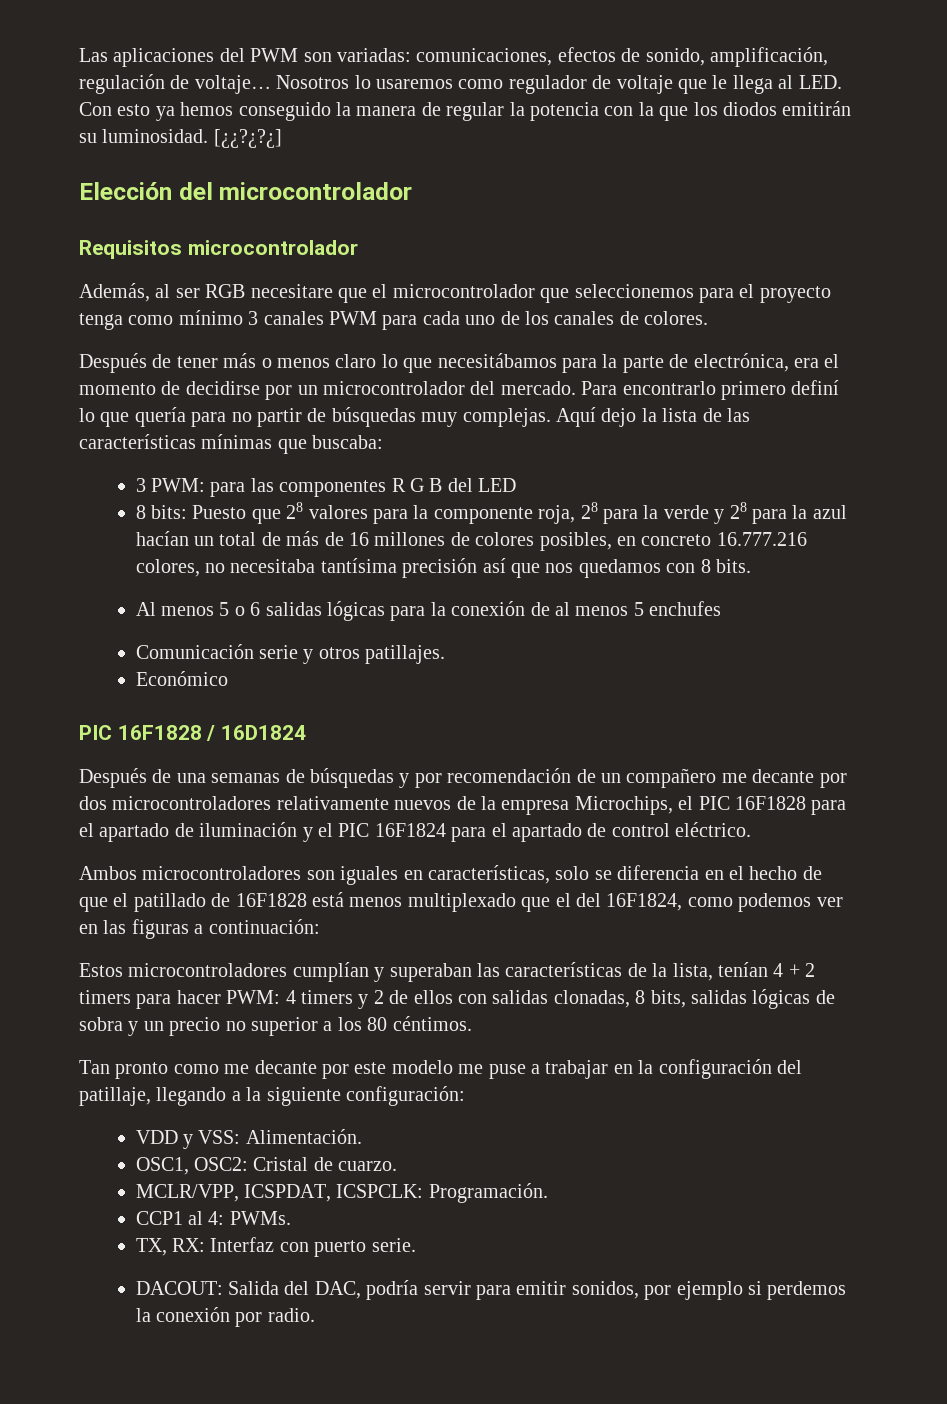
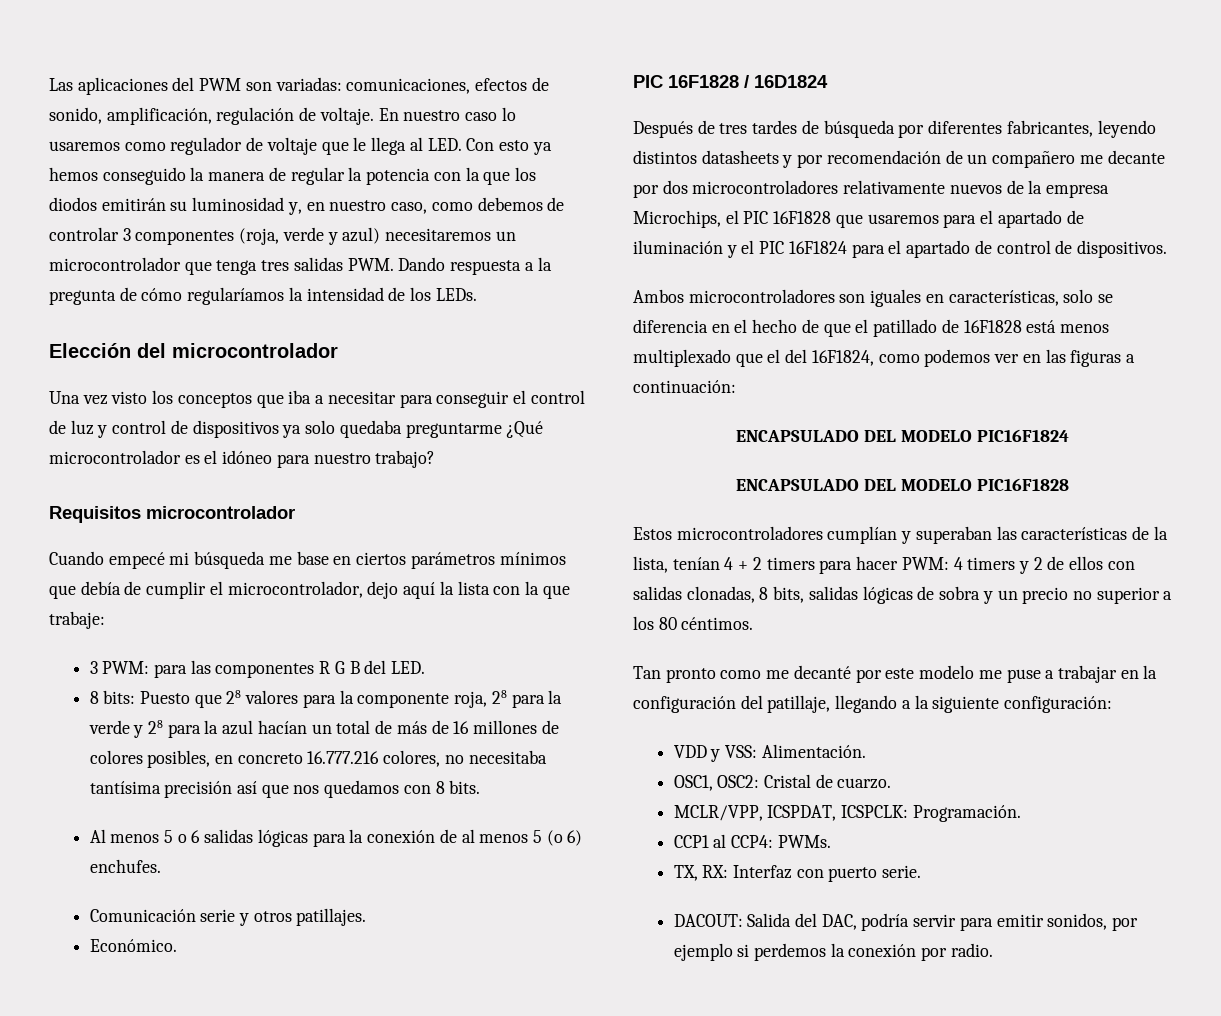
- Las aplicaciones del PWM son variadas: comunicaciones, efectos de sonido, amplificación, regulación de voltaje… Nosotros lo usaremos como regulador de voltaje que le llega al LED. Con esto ya hemos conseguido la manera de regular la potencia con la que los diodos emitirán su luminosidad. [¿¿?¿?¿]
+ Las aplicaciones del PWM son variadas: comunicaciones, efectos de sonido, amplificación, regulación de voltaje. En nuestro caso lo usaremos como regulador de voltaje que le llega al LED. Con esto ya hemos conseguido la manera de regular la potencia con la que los diodos emitirán su luminosidad y, en nuestro caso, como debemos de controlar 3 componentes (roja, verde y azul) necesitaremos un microcontrolador que tenga tres salidas PWM. Dando respuesta a la pregunta de cómo regularíamos la intensidad de los LEDs.
  Elección del microcontrolador
+ Una vez visto los conceptos que iba a necesitar para conseguir el control de luz y control de dispositivos ya solo quedaba preguntarme ¿Qué microcontrolador es el idóneo para nuestro trabajo?
  Requisitos microcontrolador
- Además, al ser RGB necesitare que el microcontrolador que seleccionemos para el proyecto tenga como mínimo 3 canales PWM para cada uno de los canales de colores.
- Después de tener más o menos claro lo que necesitábamos para la parte de electrónica, era el momento de decidirse por un microcontrolador del mercado. Para encontrarlo primero definí lo que quería para no partir de búsquedas muy complejas. Aquí dejo la lista de las características mínimas que buscaba:
+ Cuando empecé mi búsqueda me base en ciertos parámetros mínimos que debía de cumplir el microcontrolador, dejo aquí la lista con la que trabaje:
- 3 PWM: para las componentes R G B del LED
+ 3 PWM: para las componentes R G B del LED.
- Al menos 5 o 6 salidas lógicas para la conexión de al menos 5 enchufes
+ Al menos 5 o 6 salidas lógicas para la conexión de al menos 5 (o 6) enchufes.
- Económico
+ Económico.
- Después de una semanas de búsquedas y por recomendación de un compañero me decante por dos microcontroladores relativamente nuevos de la empresa Microchips, el PIC 16F1828 para el apartado de iluminación y el PIC 16F1824 para el apartado de control eléctrico.
+ Después de tres tardes de búsqueda por diferentes fabricantes, leyendo distintos datasheets y por recomendación de un compañero me decante por dos microcontroladores relativamente nuevos de la empresa Microchips, el PIC 16F1828 que usaremos para el apartado de iluminación y el PIC 16F1824 para el apartado de control de dispositivos.
+ ENCAPSULADO DEL MODELO PIC16F1824
+ ENCAPSULADO DEL MODELO PIC16F1828
- Tan pronto como me decante por este modelo me puse a trabajar en la configuración del patillaje, llegando a la siguiente configuración:
+ Tan pronto como me decanté por este modelo me puse a trabajar en la configuración del patillaje, llegando a la siguiente configuración:
- CCP1 al 4: PWMs.
+ CCP1 al CCP4: PWMs.

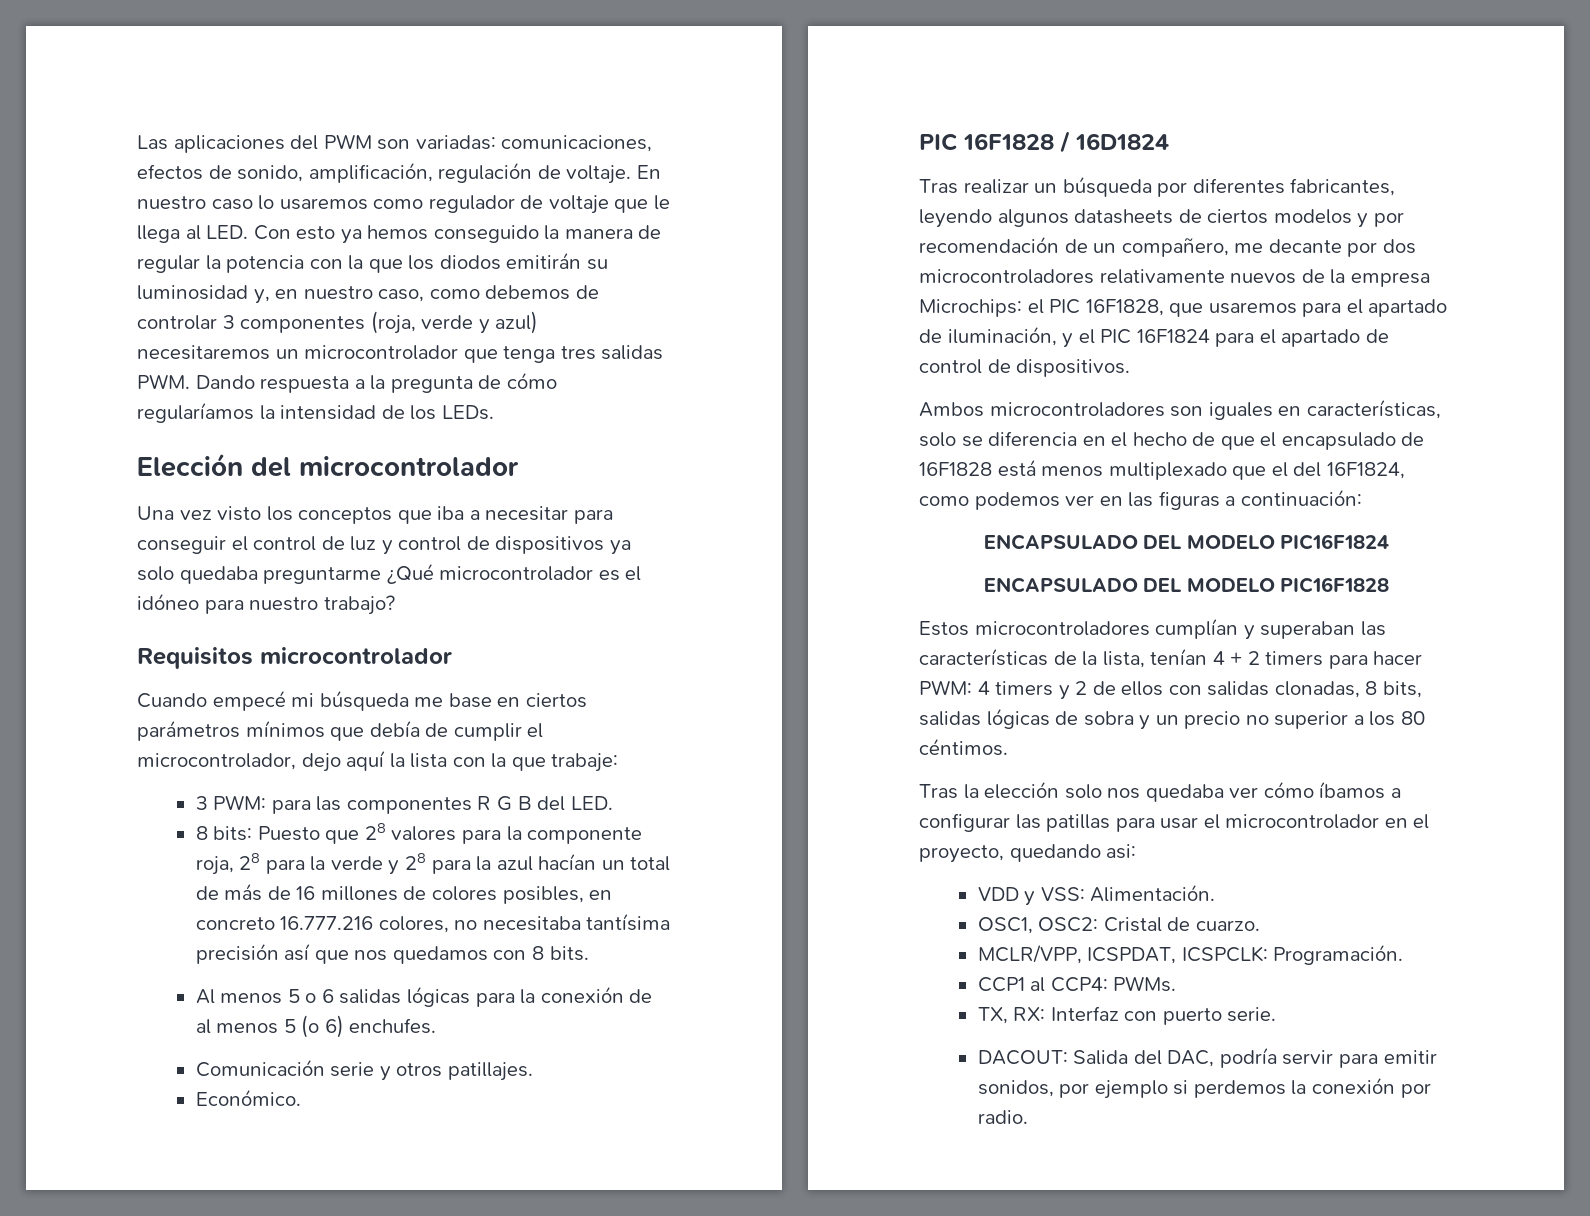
- Después de tres tardes de búsqueda por diferentes fabricantes, leyendo distintos datasheets y por recomendación de un compañero me decante por dos microcontroladores relativamente nuevos de la empresa Microchips, el PIC 16F1828 que usaremos para el apartado de iluminación y el PIC 16F1824 para el apartado de control de dispositivos.
+ Tras realizar un búsqueda por diferentes fabricantes, leyendo algunos datasheets de ciertos modelos y por recomendación de un compañero, me decante por dos microcontroladores relativamente nuevos de la empresa Microchips: el PIC 16F1828, que usaremos para el apartado de iluminación, y el PIC 16F1824 para el apartado de control de dispositivos.
- Ambos microcontroladores son iguales en características, solo se diferencia en el hecho de que el patillado de 16F1828 está menos multiplexado que el del 16F1824, como podemos ver en las figuras a continuación:
+ Ambos microcontroladores son iguales en características, solo se diferencia en el hecho de que el encapsulado de 16F1828 está menos multiplexado que el del 16F1824, como podemos ver en las figuras a continuación:
- Tan pronto como me decanté por este modelo me puse a trabajar en la configuración del patillaje, llegando a la siguiente configuración:
+ Tras la elección solo nos quedaba ver cómo íbamos a configurar las patillas para usar el microcontrolador en el proyecto, quedando asi:

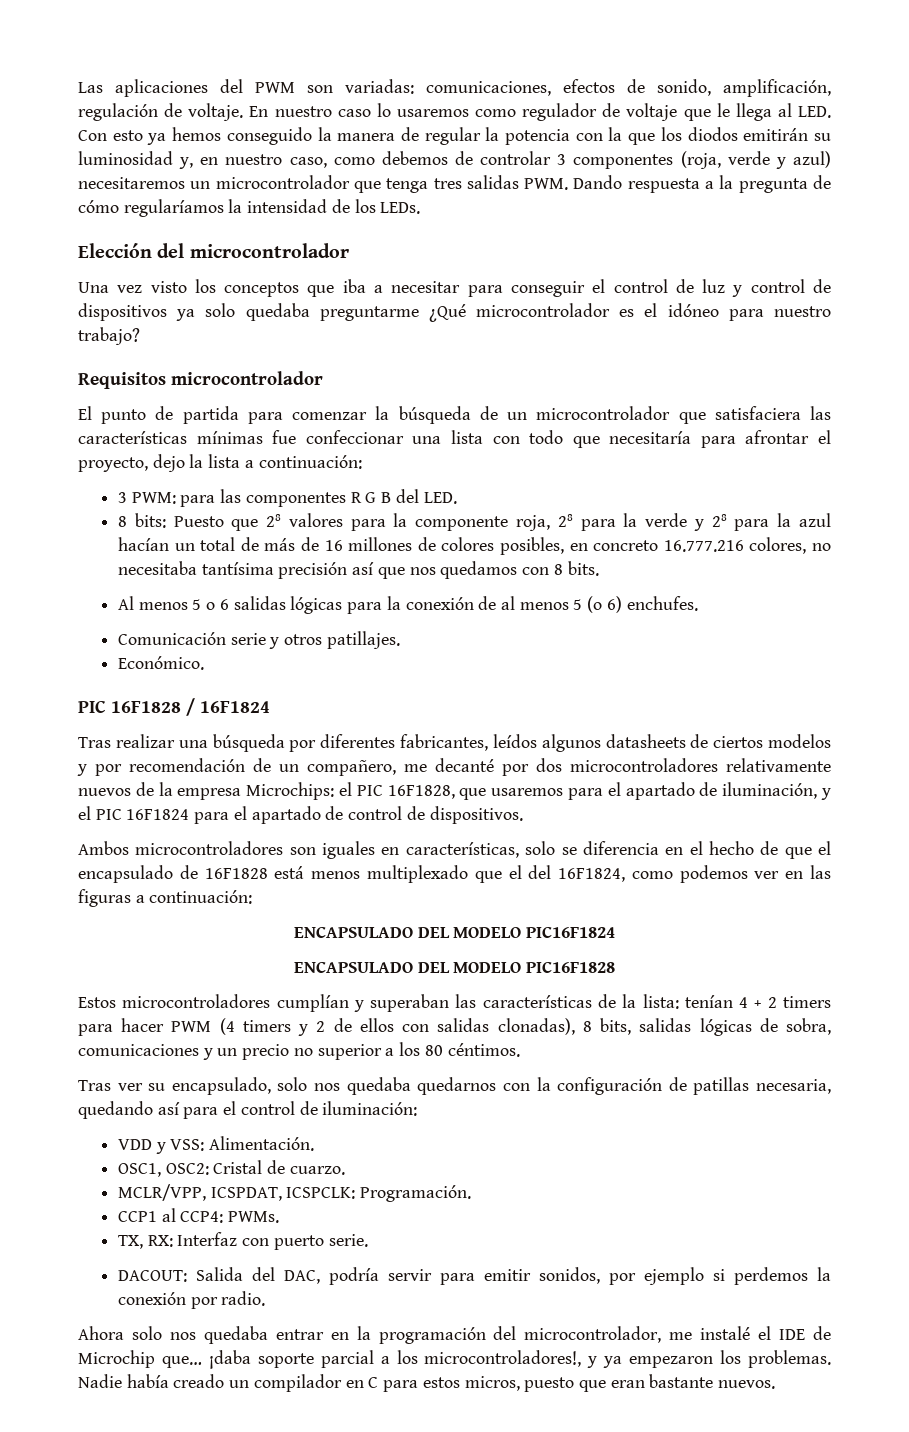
- Cuando empecé mi búsqueda me base en ciertos parámetros mínimos que debía de cumplir el microcontrolador, dejo aquí la lista con la que trabaje:
+ El punto de partida para comenzar la búsqueda de un microcontrolador que satisfaciera las características mínimas fue confeccionar una lista con todo que necesitaría para afrontar el proyecto, dejo la lista a continuación:
- PIC 16F1828 / 16D1824
+ PIC 16F1828 / 16F1824
- Tras realizar un búsqueda por diferentes fabricantes, leyendo algunos datasheets de ciertos modelos y por recomendación de un compañero, me decante por dos microcontroladores relativamente nuevos de la empresa Microchips: el PIC 16F1828, que usaremos para el apartado de iluminación, y el PIC 16F1824 para el apartado de control de dispositivos.
+ Tras realizar una búsqueda por diferentes fabricantes, leídos algunos datasheets de ciertos modelos y por recomendación de un compañero, me decanté por dos microcontroladores relativamente nuevos de la empresa Microchips: el PIC 16F1828, que usaremos para el apartado de iluminación, y el PIC 16F1824 para el apartado de control de dispositivos.
- Estos microcontroladores cumplían y superaban las características de la lista, tenían 4 + 2 timers para hacer PWM: 4 timers y 2 de ellos con salidas clonadas, 8 bits, salidas lógicas de sobra y un precio no superior a los 80 céntimos.
+ Estos microcontroladores cumplían y superaban las características de la lista: tenían 4 + 2 timers para hacer PWM (4 timers y 2 de ellos con salidas clonadas), 8 bits, salidas lógicas de sobra, comunicaciones y un precio no superior a los 80 céntimos.
- Tras la elección solo nos quedaba ver cómo íbamos a configurar las patillas para usar el microcontrolador en el proyecto, quedando asi:
+ Tras ver su encapsulado, solo nos quedaba quedarnos con la configuración de patillas necesaria, quedando así para el control de iluminación:
+ Ahora solo nos quedaba entrar en la programación del microcontrolador, me instalé el IDE de Microchip que… ¡daba soporte parcial a los microcontroladores!, y ya empezaron los problemas. Nadie había creado un compilador en C para estos micros, puesto que eran bastante nuevos.

